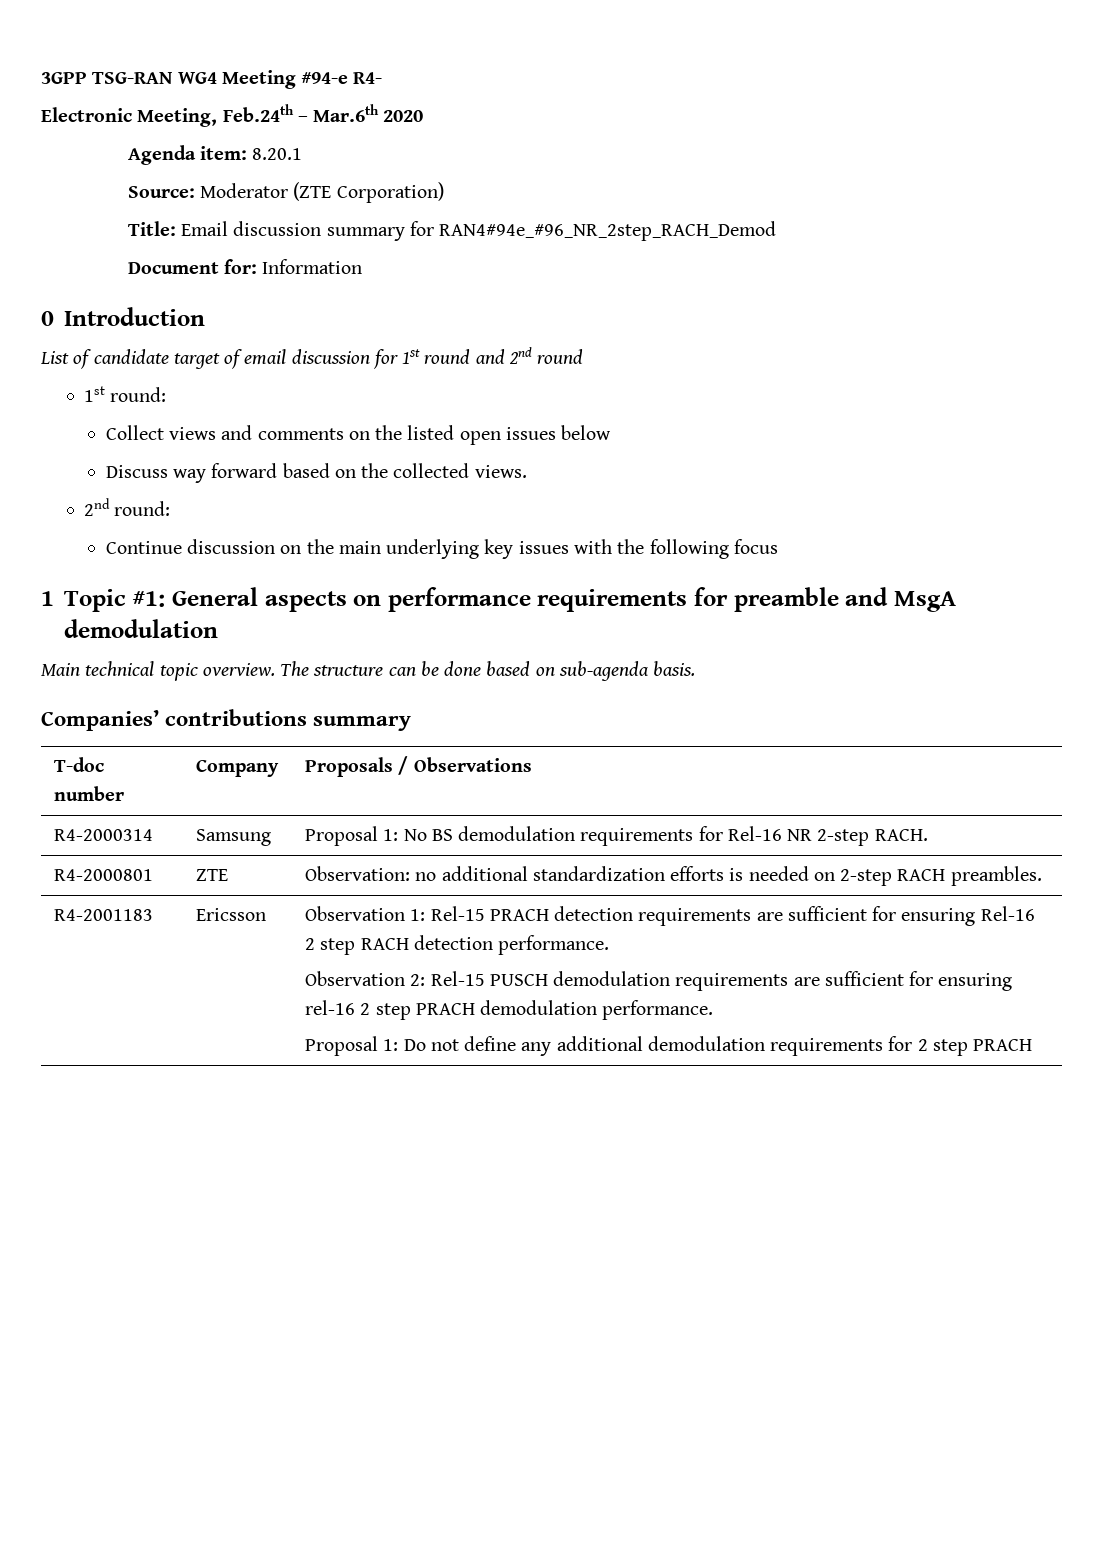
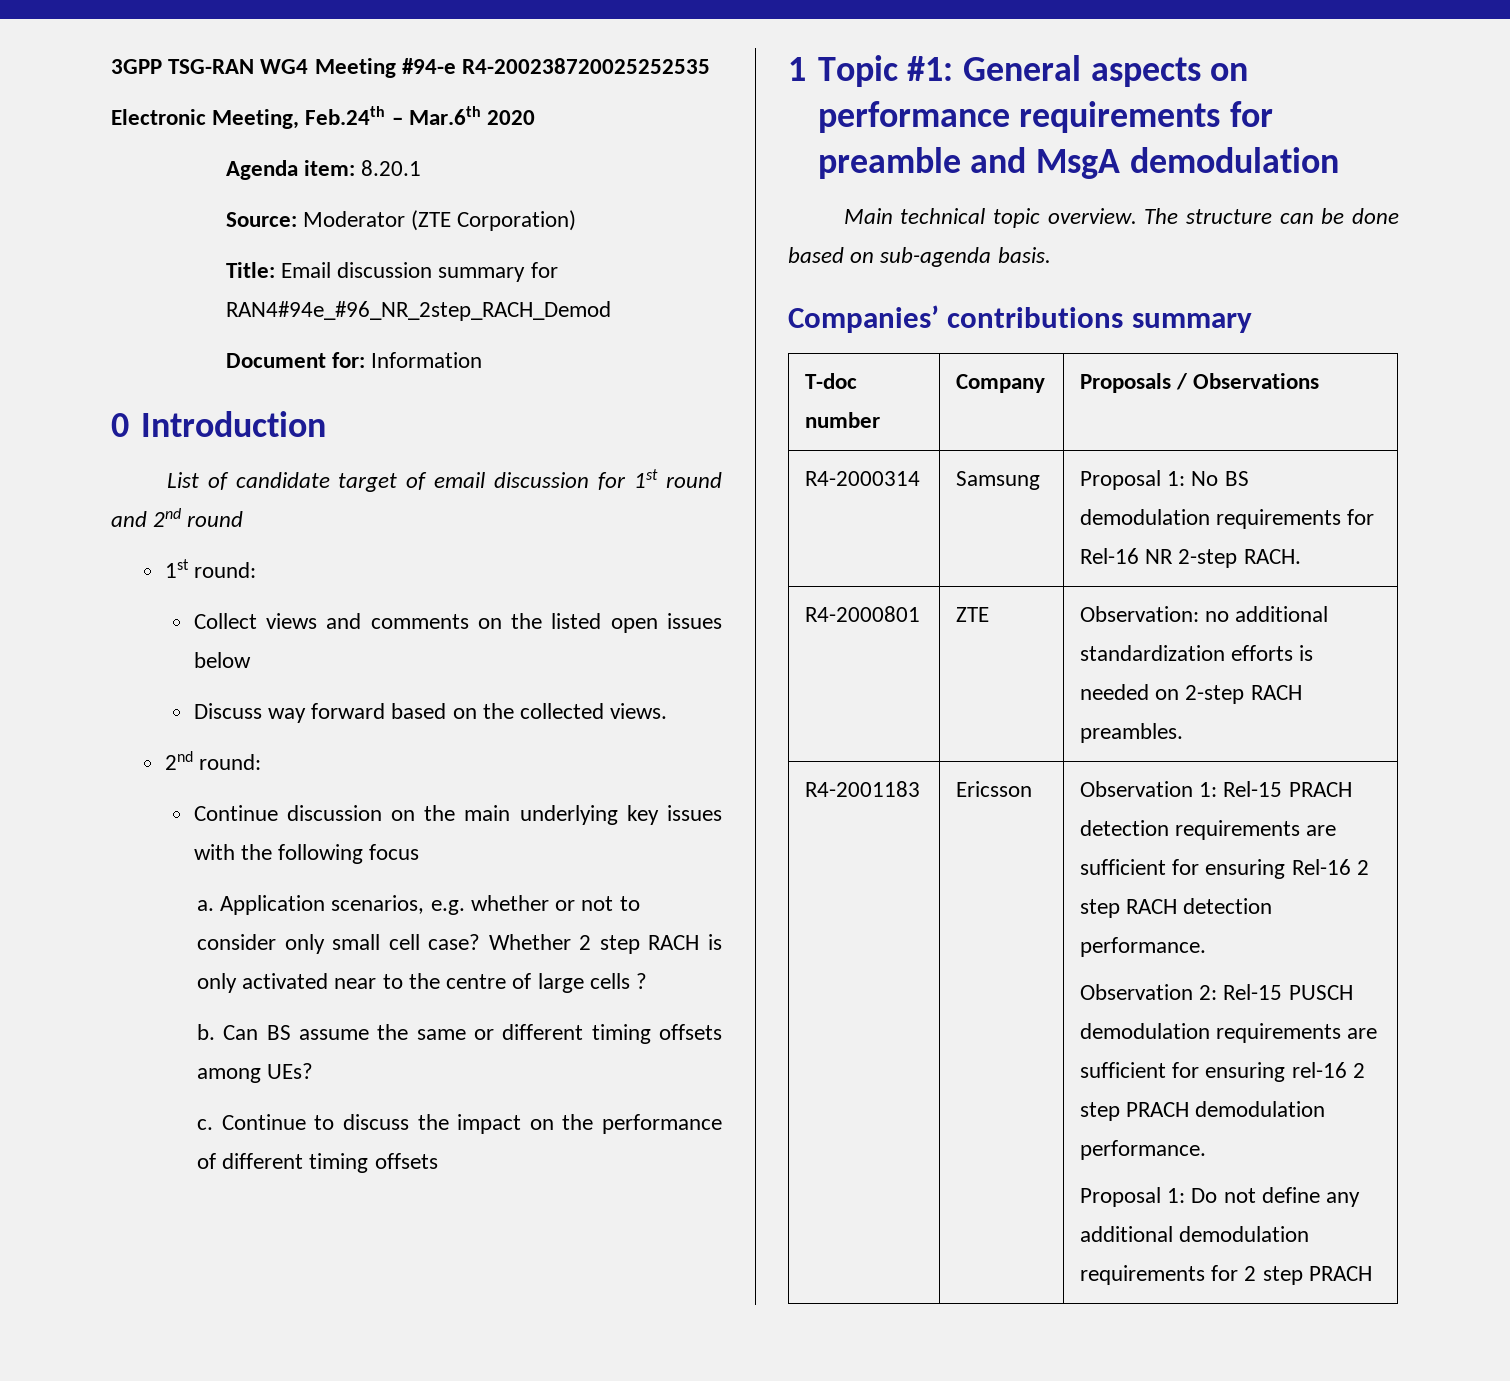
- 3GPP TSG-RAN WG4 Meeting #94-e R4-
+ 3GPP TSG-RAN WG4 Meeting #94-e R4-200238720025252535
+ a. Application scenarios, e.g. whether or not to consider only small cell case? Whether 2 step RACH is only activated near to the centre of large cells ?
+ b. Can BS assume the same or different timing offsets among UEs?
+ c. Continue to discuss the impact on the performance of different timing offsets

